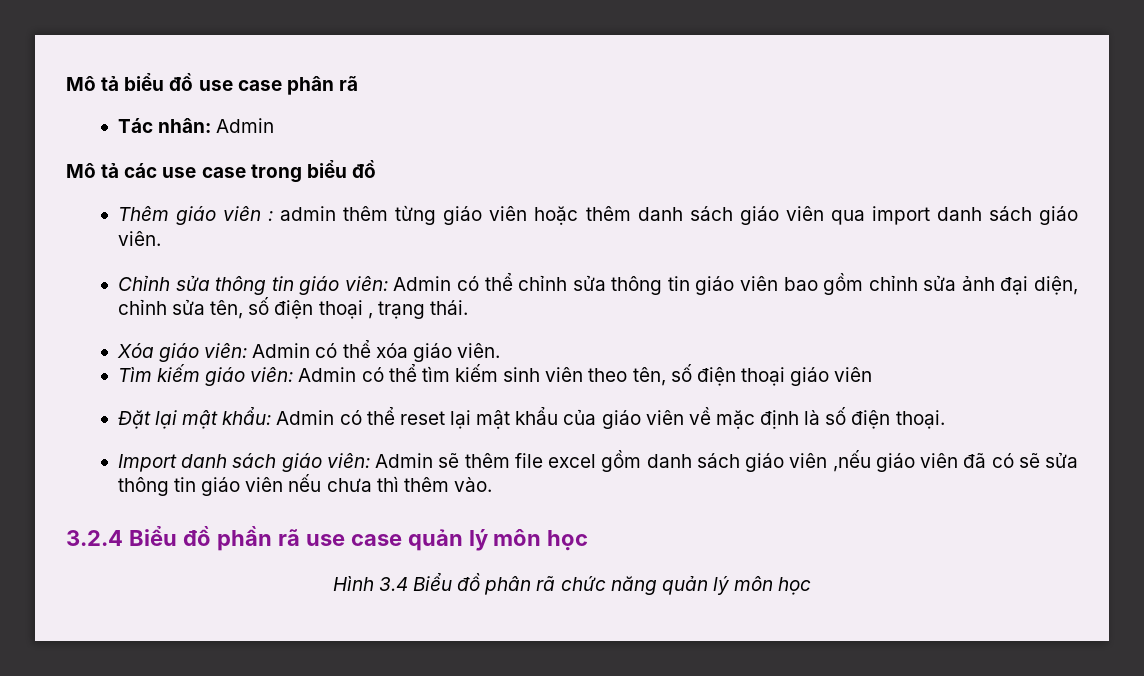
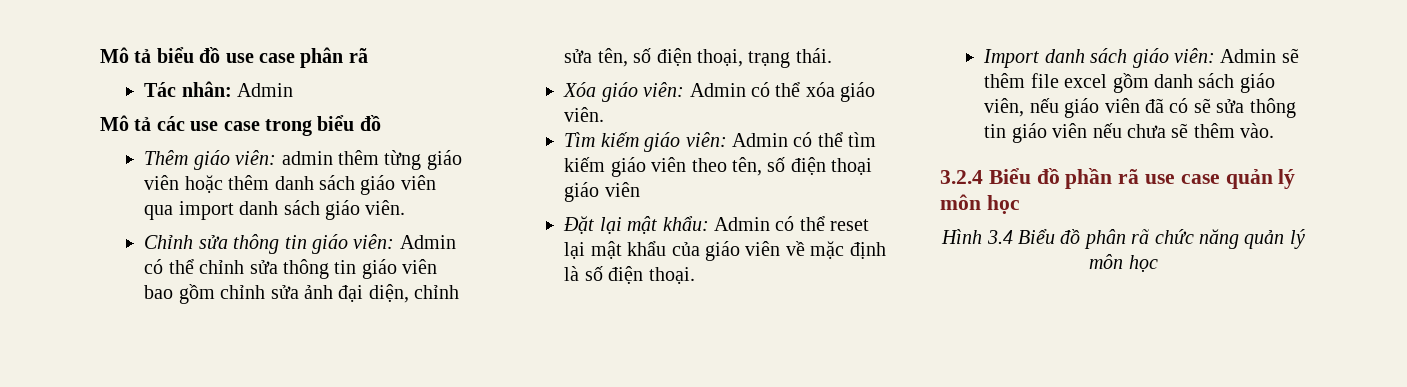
- Thêm giáo viên : admin thêm từng giáo viên hoặc thêm danh sách giáo viên qua import danh sách giáo viên.
+ Thêm giáo viên: admin thêm từng giáo viên hoặc thêm danh sách giáo viên qua import danh sách giáo viên.
- Chỉnh sửa thông tin giáo viên: Admin có thể chỉnh sửa thông tin giáo viên bao gồm chỉnh sửa ảnh đại diện, chỉnh sửa tên, số điện thoại , trạng thái.
+ Chỉnh sửa thông tin giáo viên: Admin có thể chỉnh sửa thông tin giáo viên bao gồm chỉnh sửa ảnh đại diện, chỉnh sửa tên, số điện thoại, trạng thái.
- Tìm kiếm giáo viên: Admin có thể tìm kiếm sinh viên theo tên, số điện thoại giáo viên
+ Tìm kiếm giáo viên: Admin có thể tìm kiếm giáo viên theo tên, số điện thoại giáo viên
- Import danh sách giáo viên: Admin sẽ thêm file excel gồm danh sách giáo viên ,nếu giáo viên đã có sẽ sửa thông tin giáo viên nếu chưa thì thêm vào.
+ Import danh sách giáo viên: Admin sẽ thêm file excel gồm danh sách giáo viên, nếu giáo viên đã có sẽ sửa thông tin giáo viên nếu chưa sẽ thêm vào.

